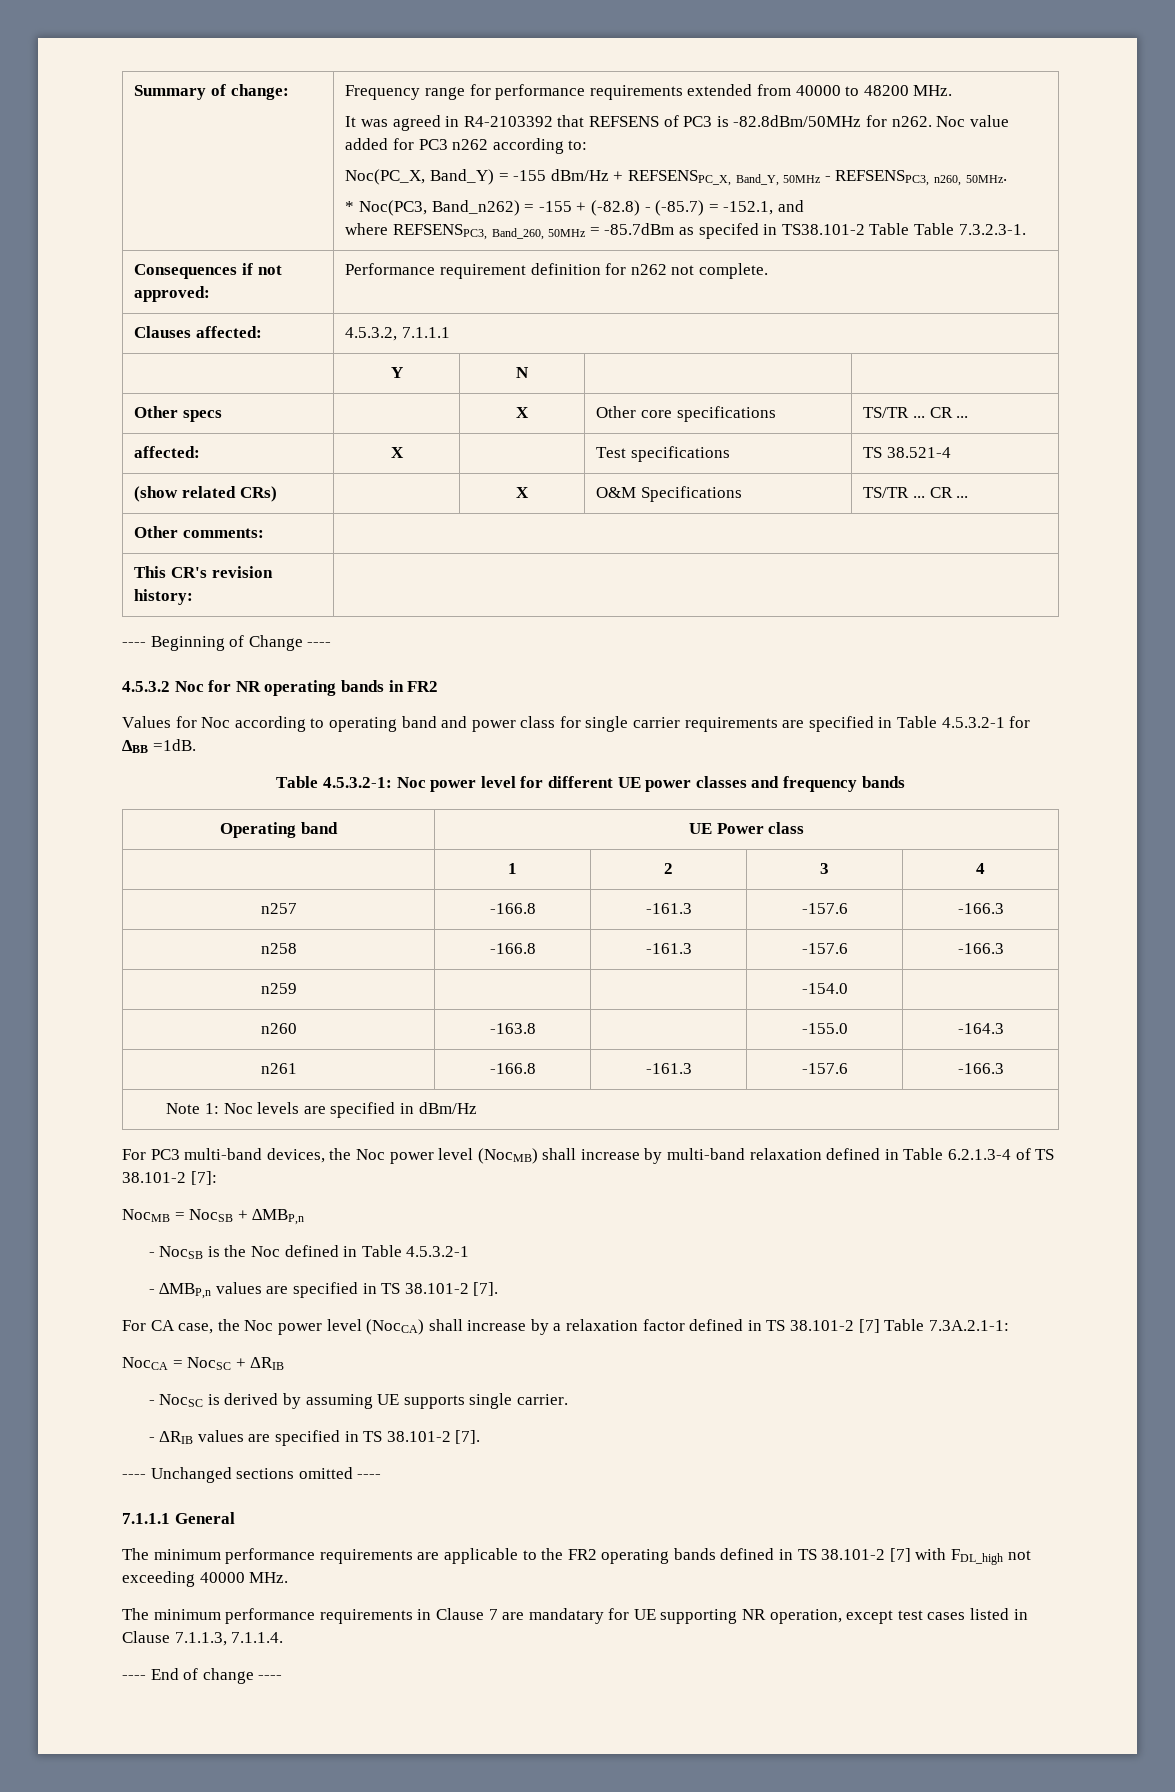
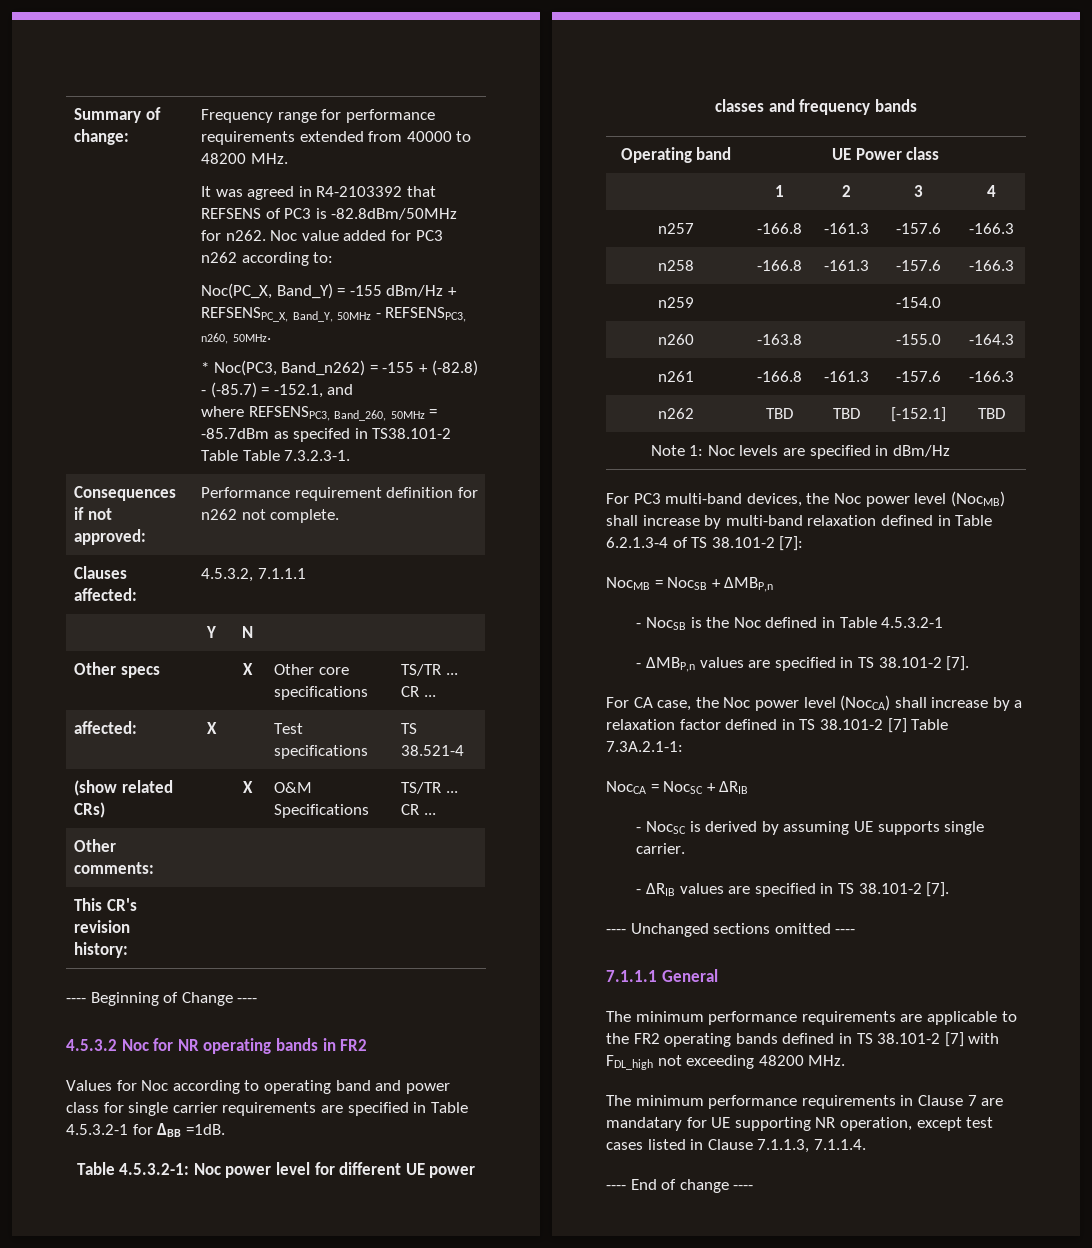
+ n262 | TBD | TBD | [-152.1] | TBD
- The minimum performance requirements are applicable to the FR2 operating bands defined in TS 38.101-2 [7] with FDL_high not exceeding 40000 MHz.
+ The minimum performance requirements are applicable to the FR2 operating bands defined in TS 38.101-2 [7] with FDL_high not exceeding 48200 MHz.

